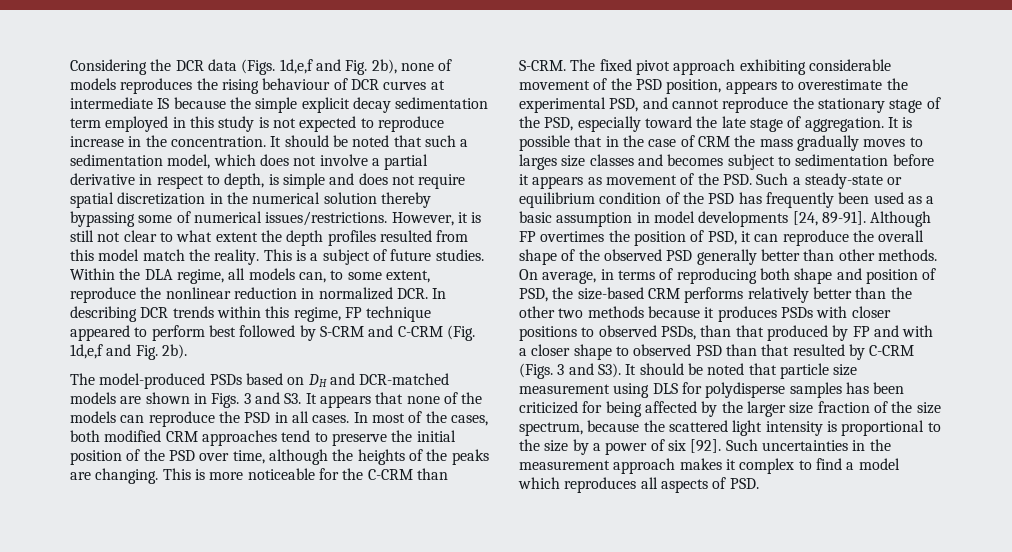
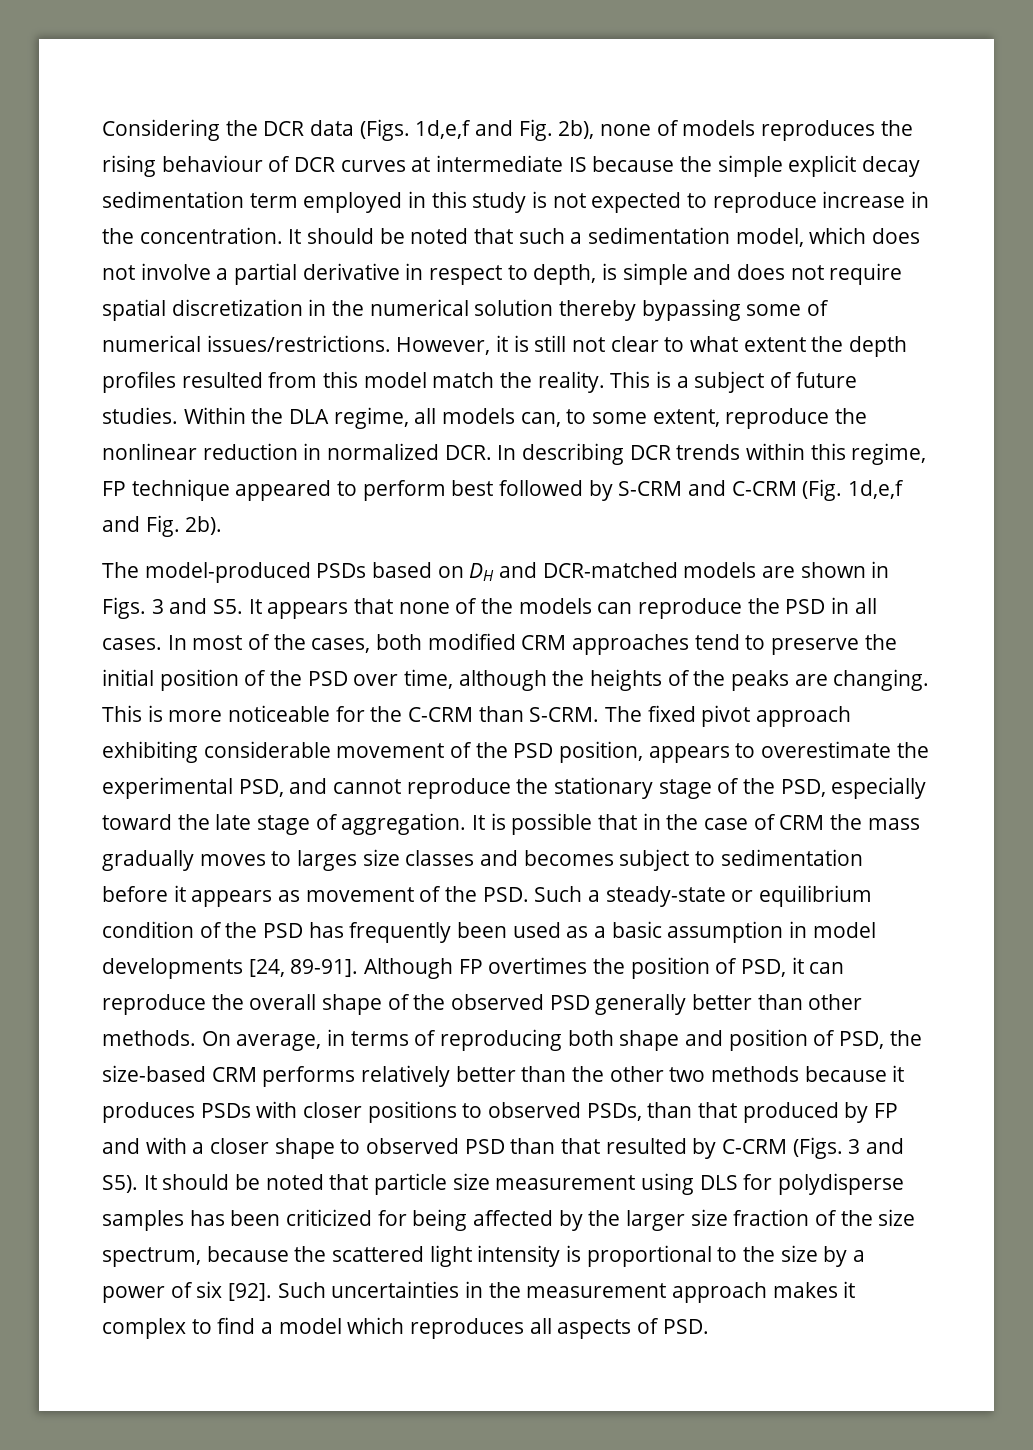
- The model-produced PSDs based on DH and DCR-matched models are shown in Figs. 3 and S3. It appears that none of the models can reproduce the PSD in all cases.
+ The model-produced PSDs based on DH and DCR-matched models are shown in Figs. 3 and S5. It appears that none of the models can reproduce the PSD in all cases.
- On average, in terms of reproducing both shape and position of PSD, the size-based CRM performs relatively better than the other two methods because it produces PSDs with closer positions to observed PSDs, than that produced by FP and with a closer shape to observed PSD than that resulted by C-CRM (Figs. 3 and S3). It should be noted that particle size measurement using DLS for polydisperse samples has been criticized for being affected by the larger size fraction of the size spectrum, because the scattered light intensity is proportional to the size by a power of six [92].
+ On average, in terms of reproducing both shape and position of PSD, the size-based CRM performs relatively better than the other two methods because it produces PSDs with closer positions to observed PSDs, than that produced by FP and with a closer shape to observed PSD than that resulted by C-CRM (Figs. 3 and S5). It should be noted that particle size measurement using DLS for polydisperse samples has been criticized for being affected by the larger size fraction of the size spectrum, because the scattered light intensity is proportional to the size by a power of six [92].

